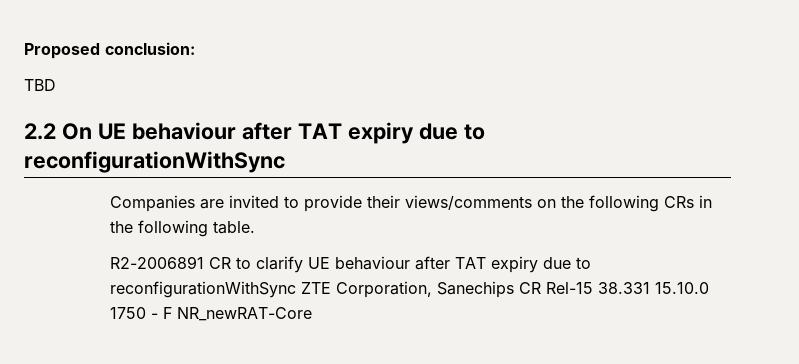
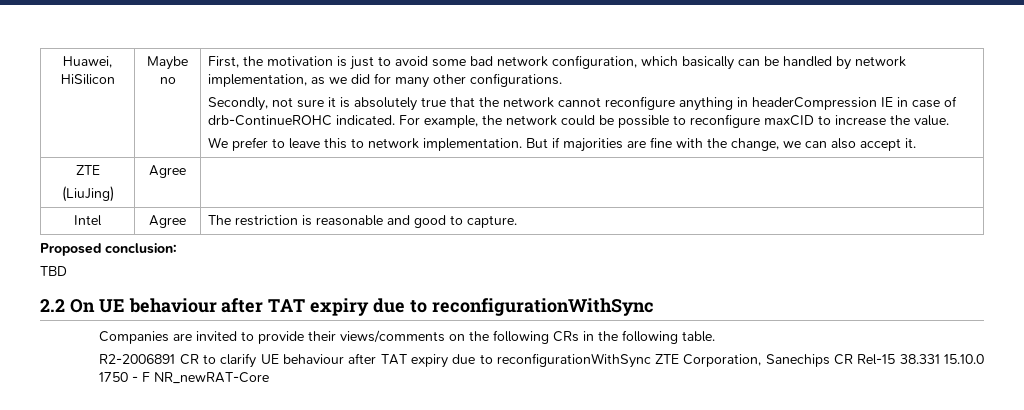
+ Huawei, HiSilicon | Maybe no | First, the motivation is just to avoid some bad network configuration, which basically can be handled by network implementation, as we did for many other configurations.
+ Secondly, not sure it is absolutely true that the network cannot reconfigure anything in headerCompression IE in case of drb-ContinueROHC indicated. For example, the network could be possible to reconfigure maxCID to increase the value.
+ We prefer to leave this to network implementation. But if majorities are fine with the change, we can also accept it.
+ ZTE
+ (LiuJing) | Agree |
+ Intel | Agree | The restriction is reasonable and good to capture.

